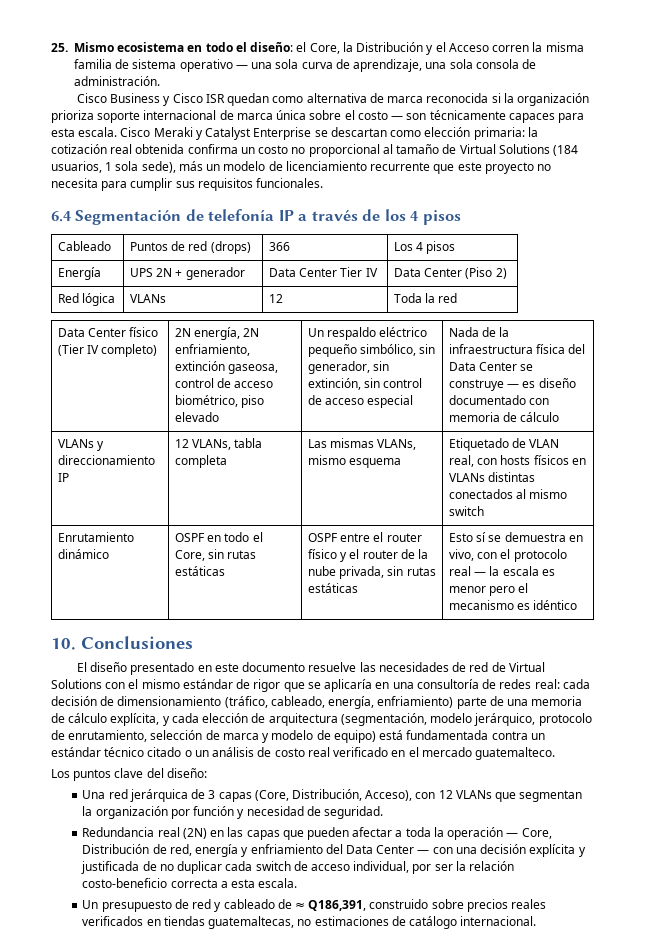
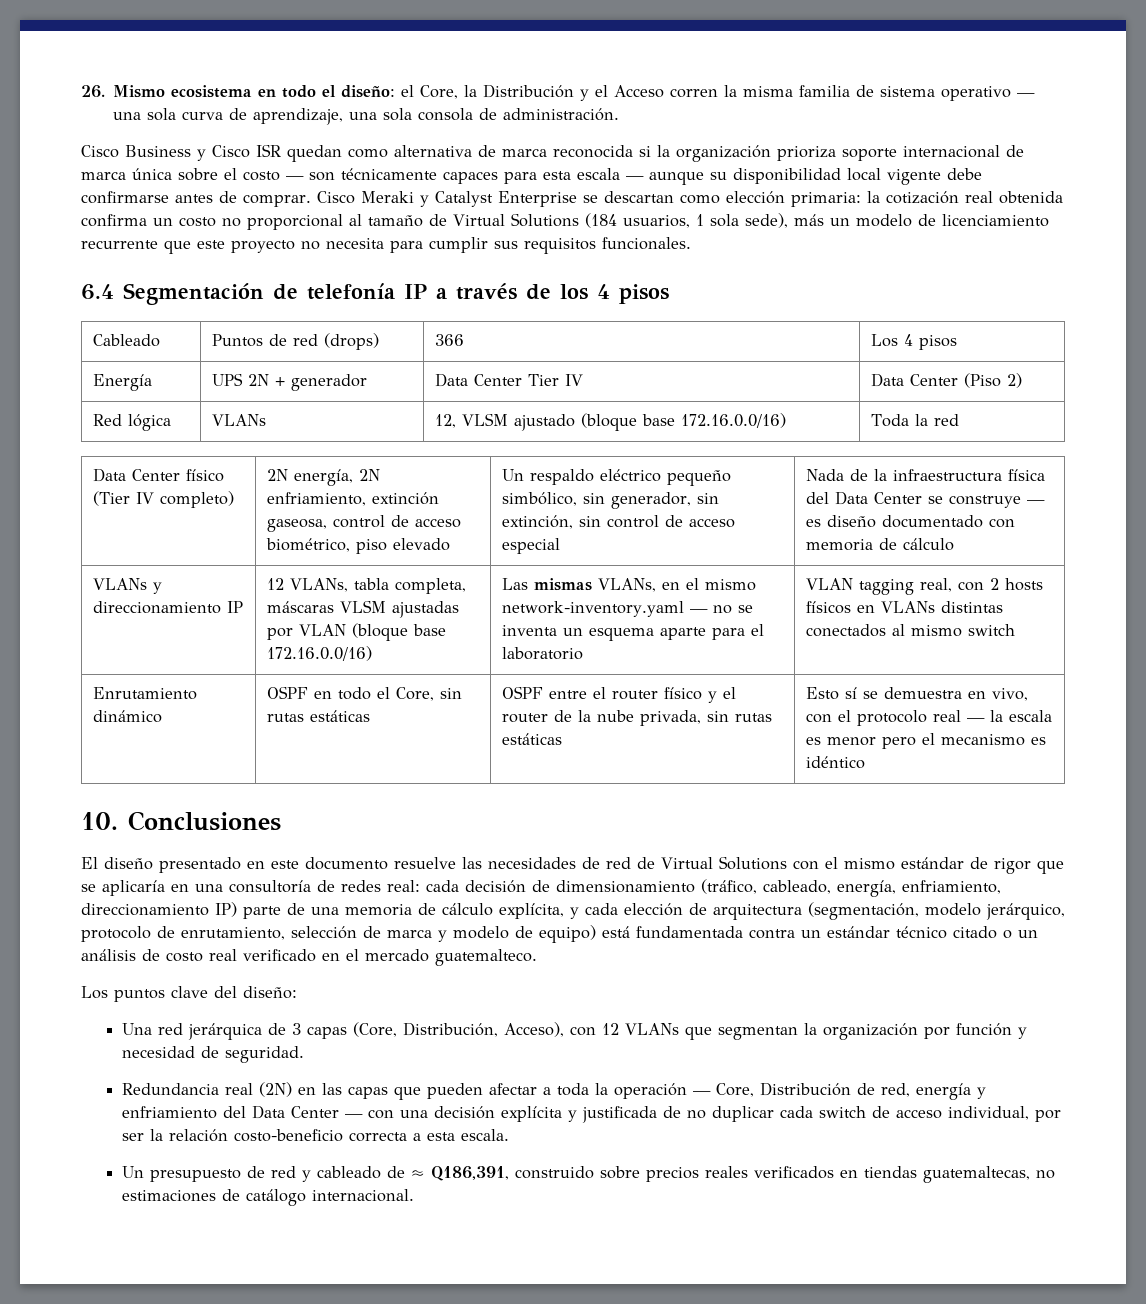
- 25. Mismo ecosistema en todo el diseño: el Core, la Distribución y el Acceso corren la misma familia de sistema operativo — una sola curva de aprendizaje, una sola consola de administración.
+ 26. Mismo ecosistema en todo el diseño: el Core, la Distribución y el Acceso corren la misma familia de sistema operativo — una sola curva de aprendizaje, una sola consola de administración.
- Cisco Business y Cisco ISR quedan como alternativa de marca reconocida si la organización prioriza soporte internacional de marca única sobre el costo — son técnicamente capaces para esta escala.
+ Cisco Business y Cisco ISR quedan como alternativa de marca reconocida si la organización prioriza soporte internacional de marca única sobre el costo — son técnicamente capaces para esta escala — aunque su disponibilidad local vigente debe confirmarse antes de comprar.
- Red lógica | VLANs | 12 | Toda la red
+ Red lógica | VLANs | 12, VLSM ajustado (bloque base 172.16.0.0/16) | Toda la red
- 12 VLANs, tabla completa | Las mismas VLANs, mismo esquema | Etiquetado de VLAN real, con hosts físicos en VLANs distintas conectados al mismo switch
+ 12 VLANs, tabla completa, máscaras VLSM ajustadas por VLAN (bloque base 172.16.0.0/16) | Las mismas VLANs, en el mismo network-inventory.yaml — no se inventa un esquema aparte para el laboratorio | VLAN tagging real, con 2 hosts físicos en VLANs distintas conectados al mismo switch
- cada decisión de dimensionamiento (tráfico, cableado, energía, enfriamiento) parte de una memoria de cálculo explícita, y cada elección de arquitectura (segmentación, modelo jerárquico, protocolo de enrutamiento, selección de marca y modelo de equipo) está fundamentada contra un estándar técnico citado o un análisis de costo real verificado en el mercado guatemalteco.
+ cada decisión de dimensionamiento (tráfico, cableado, energía, enfriamiento, direccionamiento IP) parte de una memoria de cálculo explícita, y cada elección de arquitectura (segmentación, modelo jerárquico, protocolo de enrutamiento, selección de marca y modelo de equipo) está fundamentada contra un estándar técnico citado o un análisis de costo real verificado en el mercado guatemalteco.

